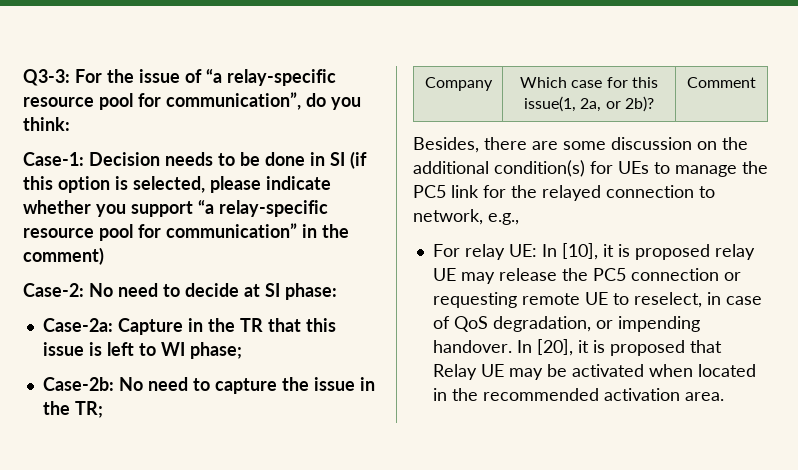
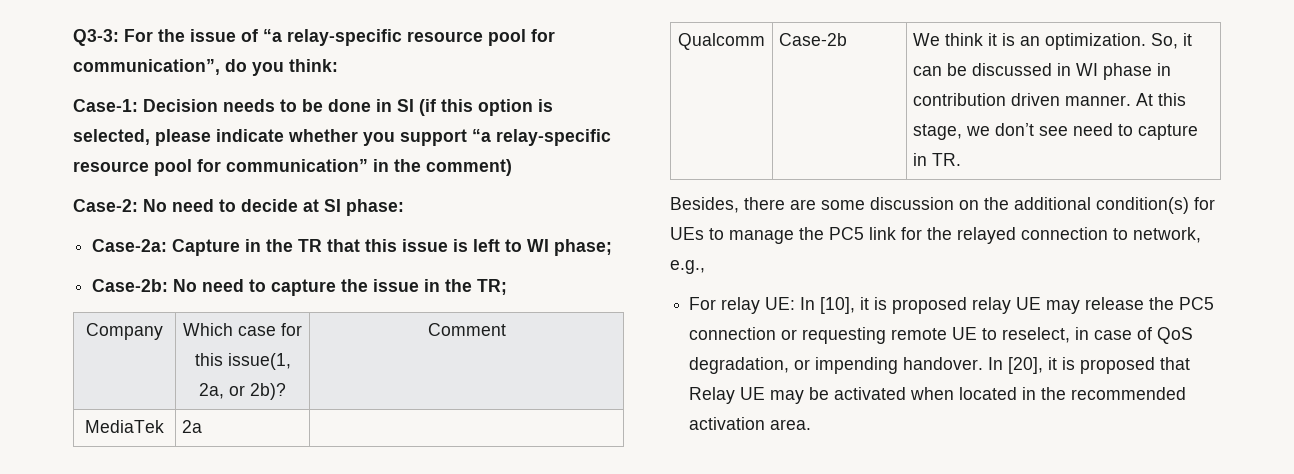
+ MediaTek | 2a |
+ Qualcomm | Case-2b | We think it is an optimization. So, it can be discussed in WI phase in contribution driven manner. At this stage, we don’t see need to capture in TR.

